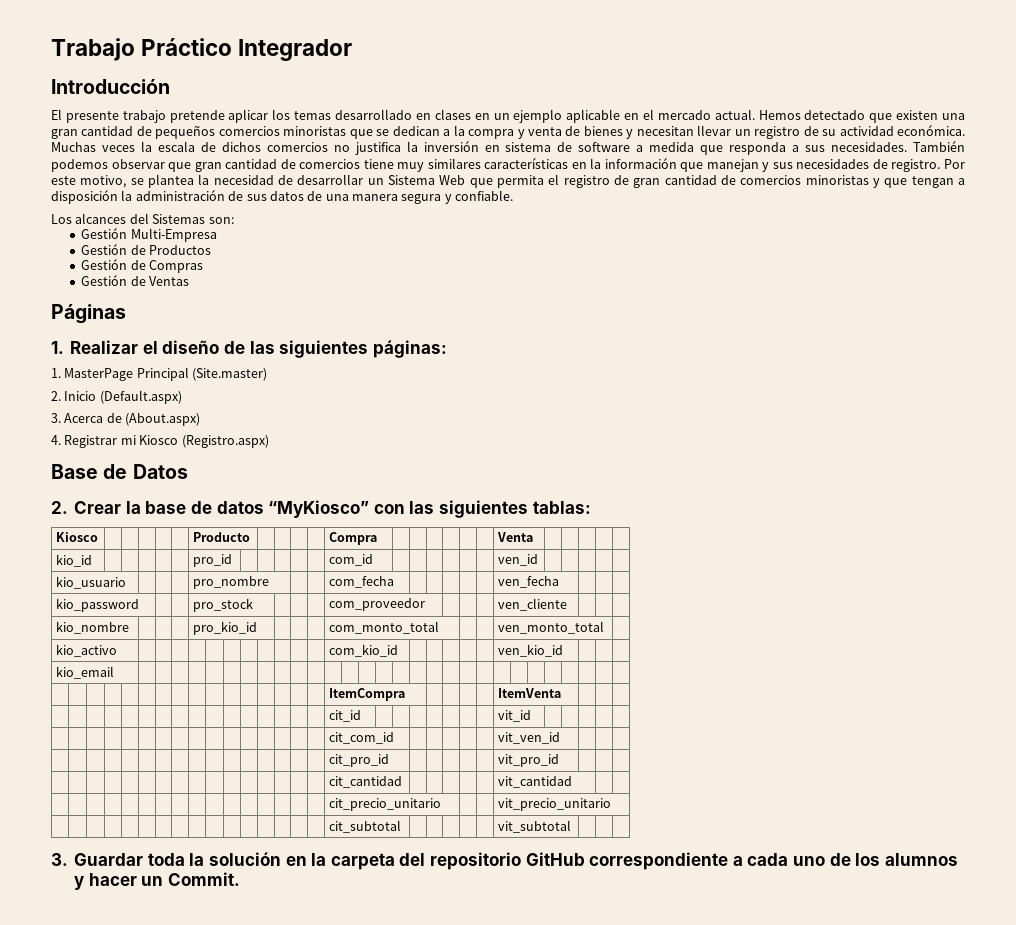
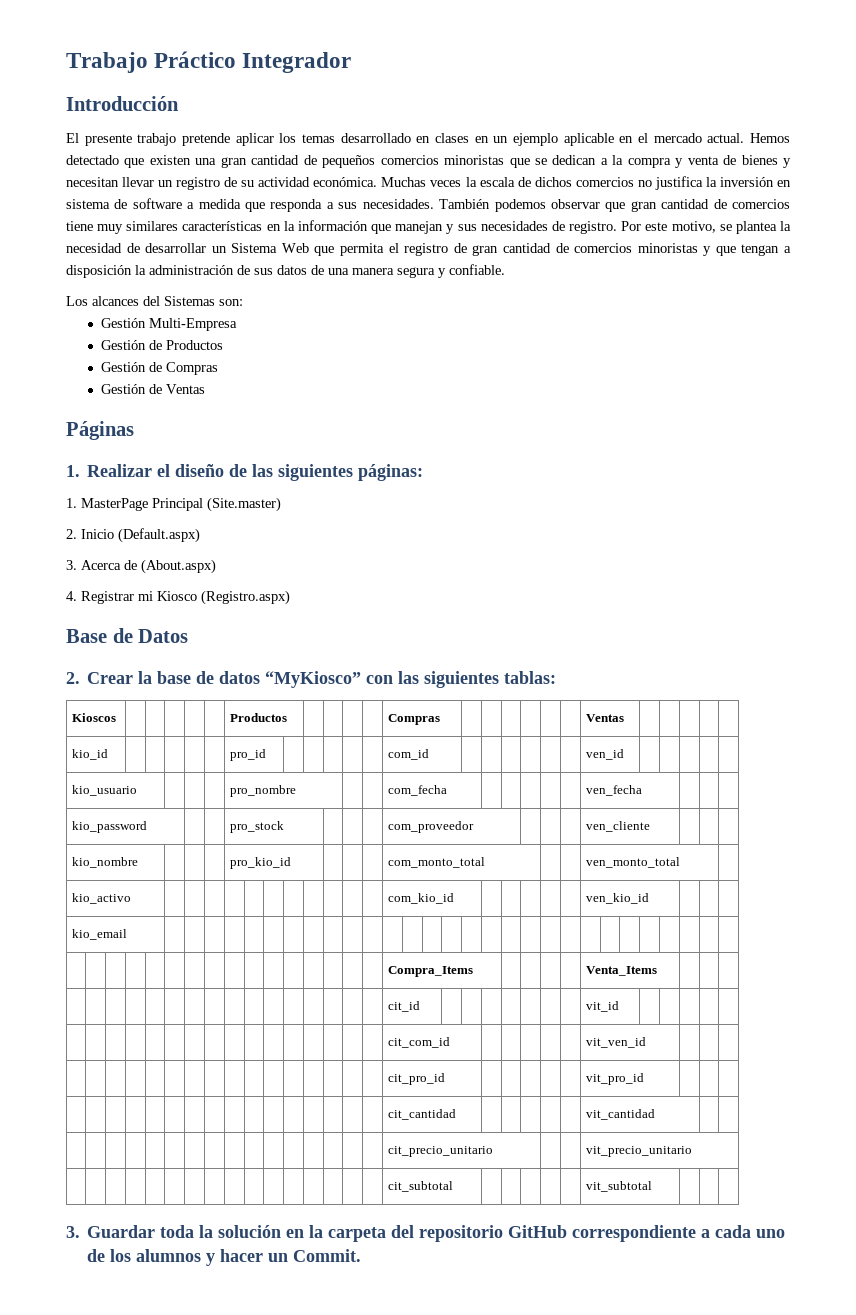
- Kiosco | | | | | | Producto | | | | | Compra | | | | | | | Venta | | | | |
+ Kioscos | | | | | | Productos | | | | | Compras | | | | | | | Ventas | | | | |
- | | | | | | | | | | | | | | | | ItemCompra | | | | | ItemVenta | | |
+ | | | | | | | | | | | | | | | | Compra_Items | | | | | Venta_Items | | |

